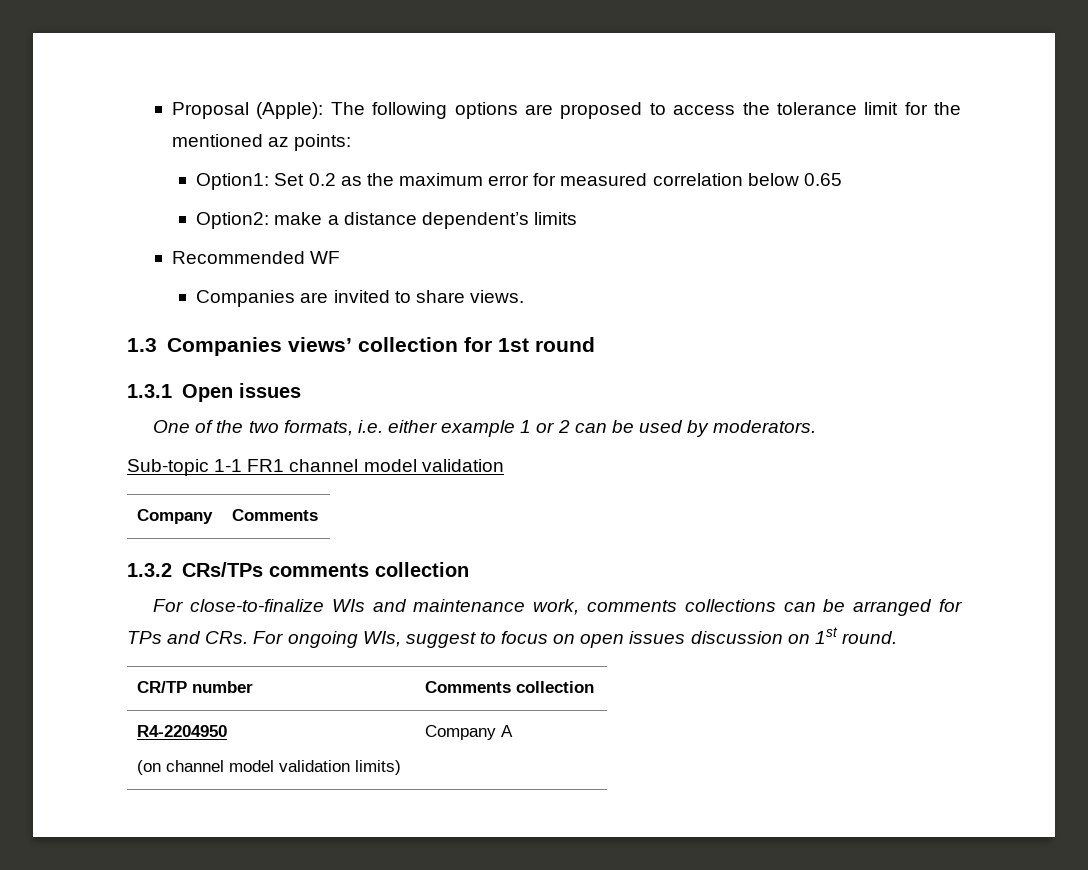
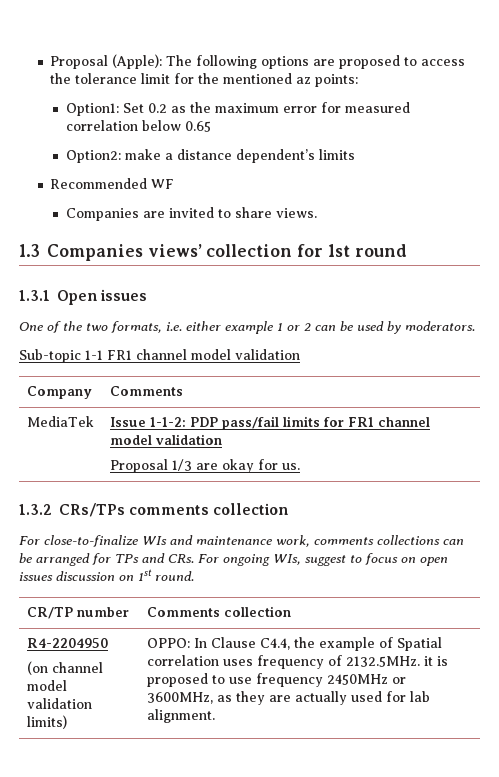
+ MediaTek | Issue 1-1-2: PDP pass/fail limits for FR1 channel model validation
+ Proposal 1/3 are okay for us.
  R4-2204950
- (on channel model validation limits) | Company A
+ (on channel model validation limits) | OPPO: In Clause C4.4, the example of Spatial correlation uses frequency of 2132.5MHz. it is proposed to use frequency 2450MHz or 3600MHz, as they are actually used for lab alignment.

